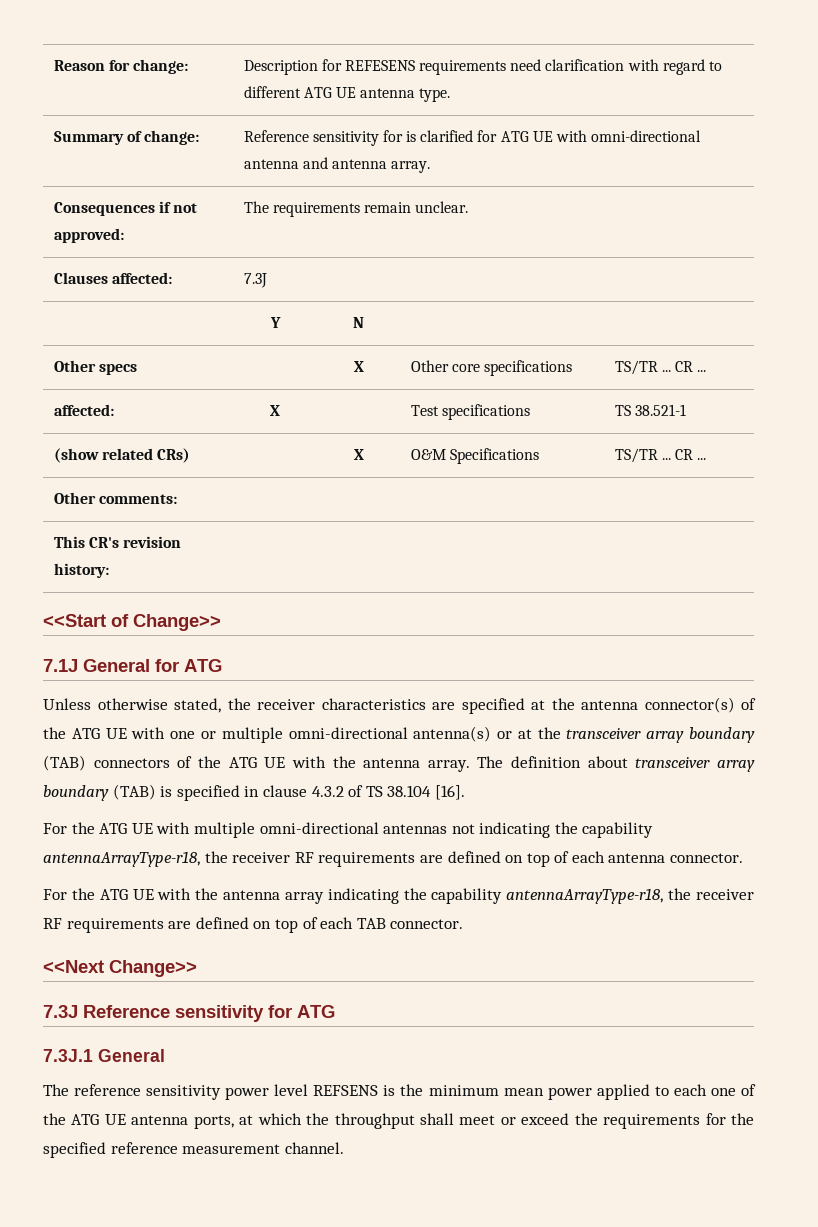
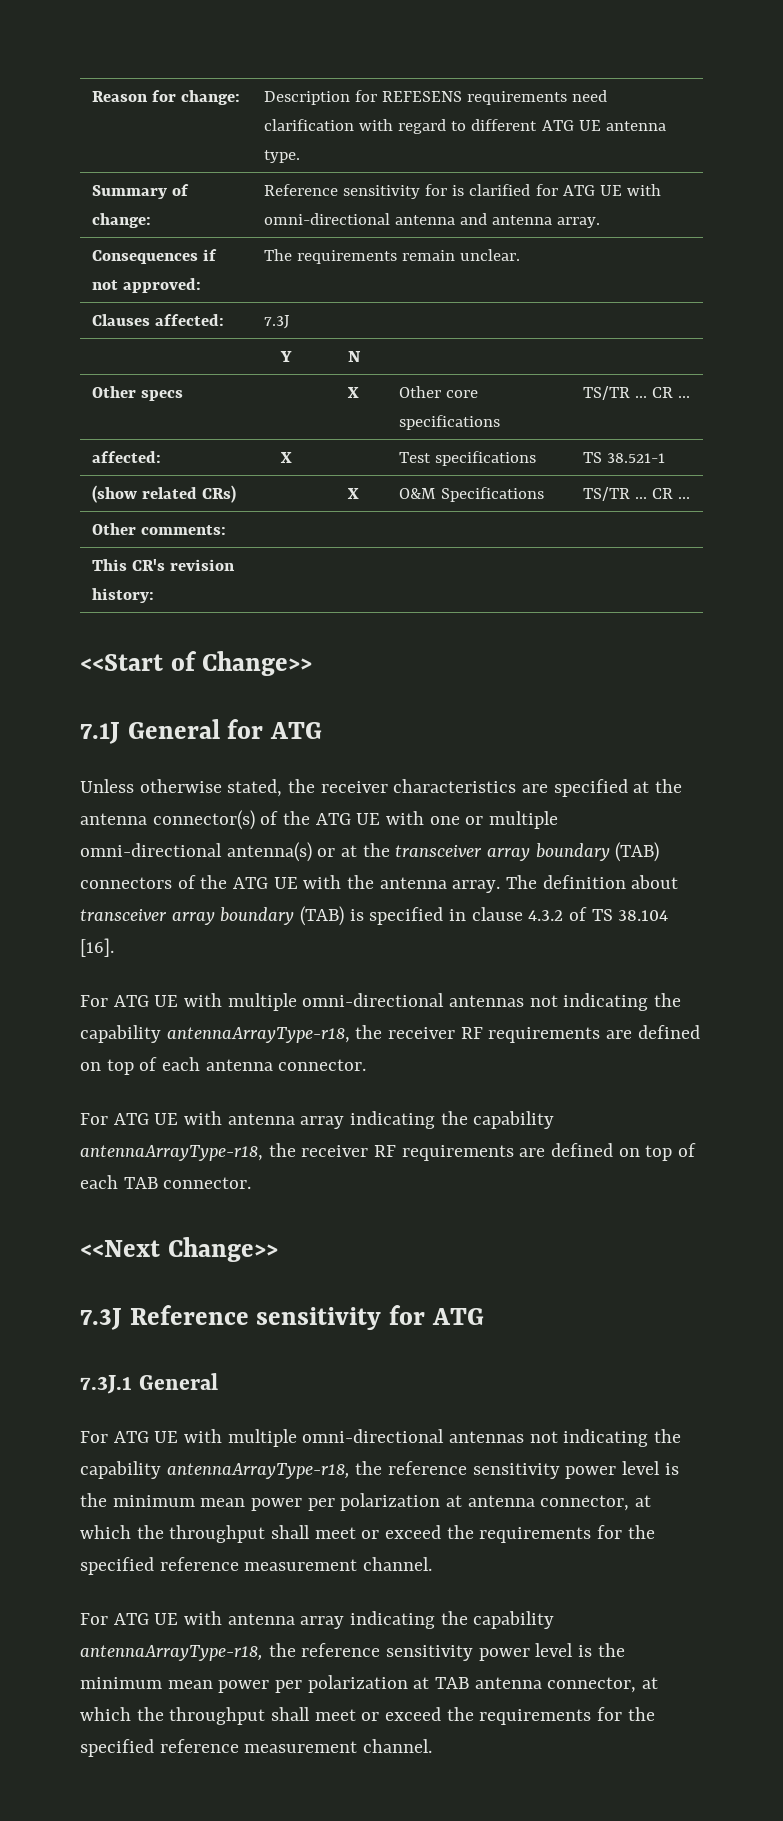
- For the ATG UE with multiple omni-directional antennas not indicating the capability antennaArrayType-r18, the receiver RF requirements are defined on top of each antenna connector.
+ For ATG UE with multiple omni-directional antennas not indicating the capability antennaArrayType-r18, the receiver RF requirements are defined on top of each antenna connector.
- For the ATG UE with the antenna array indicating the capability antennaArrayType-r18, the receiver RF requirements are defined on top of each TAB connector.
+ For ATG UE with antenna array indicating the capability antennaArrayType-r18, the receiver RF requirements are defined on top of each TAB connector.
- The reference sensitivity power level REFSENS is the minimum mean power applied to each one of the ATG UE antenna ports, at which the throughput shall meet or exceed the requirements for the specified reference measurement channel.
+ For ATG UE with multiple omni-directional antennas not indicating the capability antennaArrayType-r18, the reference sensitivity power level is the minimum mean power per polarization at antenna connector, at which the throughput shall meet or exceed the requirements for the specified reference measurement channel.
+ For ATG UE with antenna array indicating the capability antennaArrayType-r18, the reference sensitivity power level is the minimum mean power per polarization at TAB antenna connector, at which the throughput shall meet or exceed the requirements for the specified reference measurement channel.

